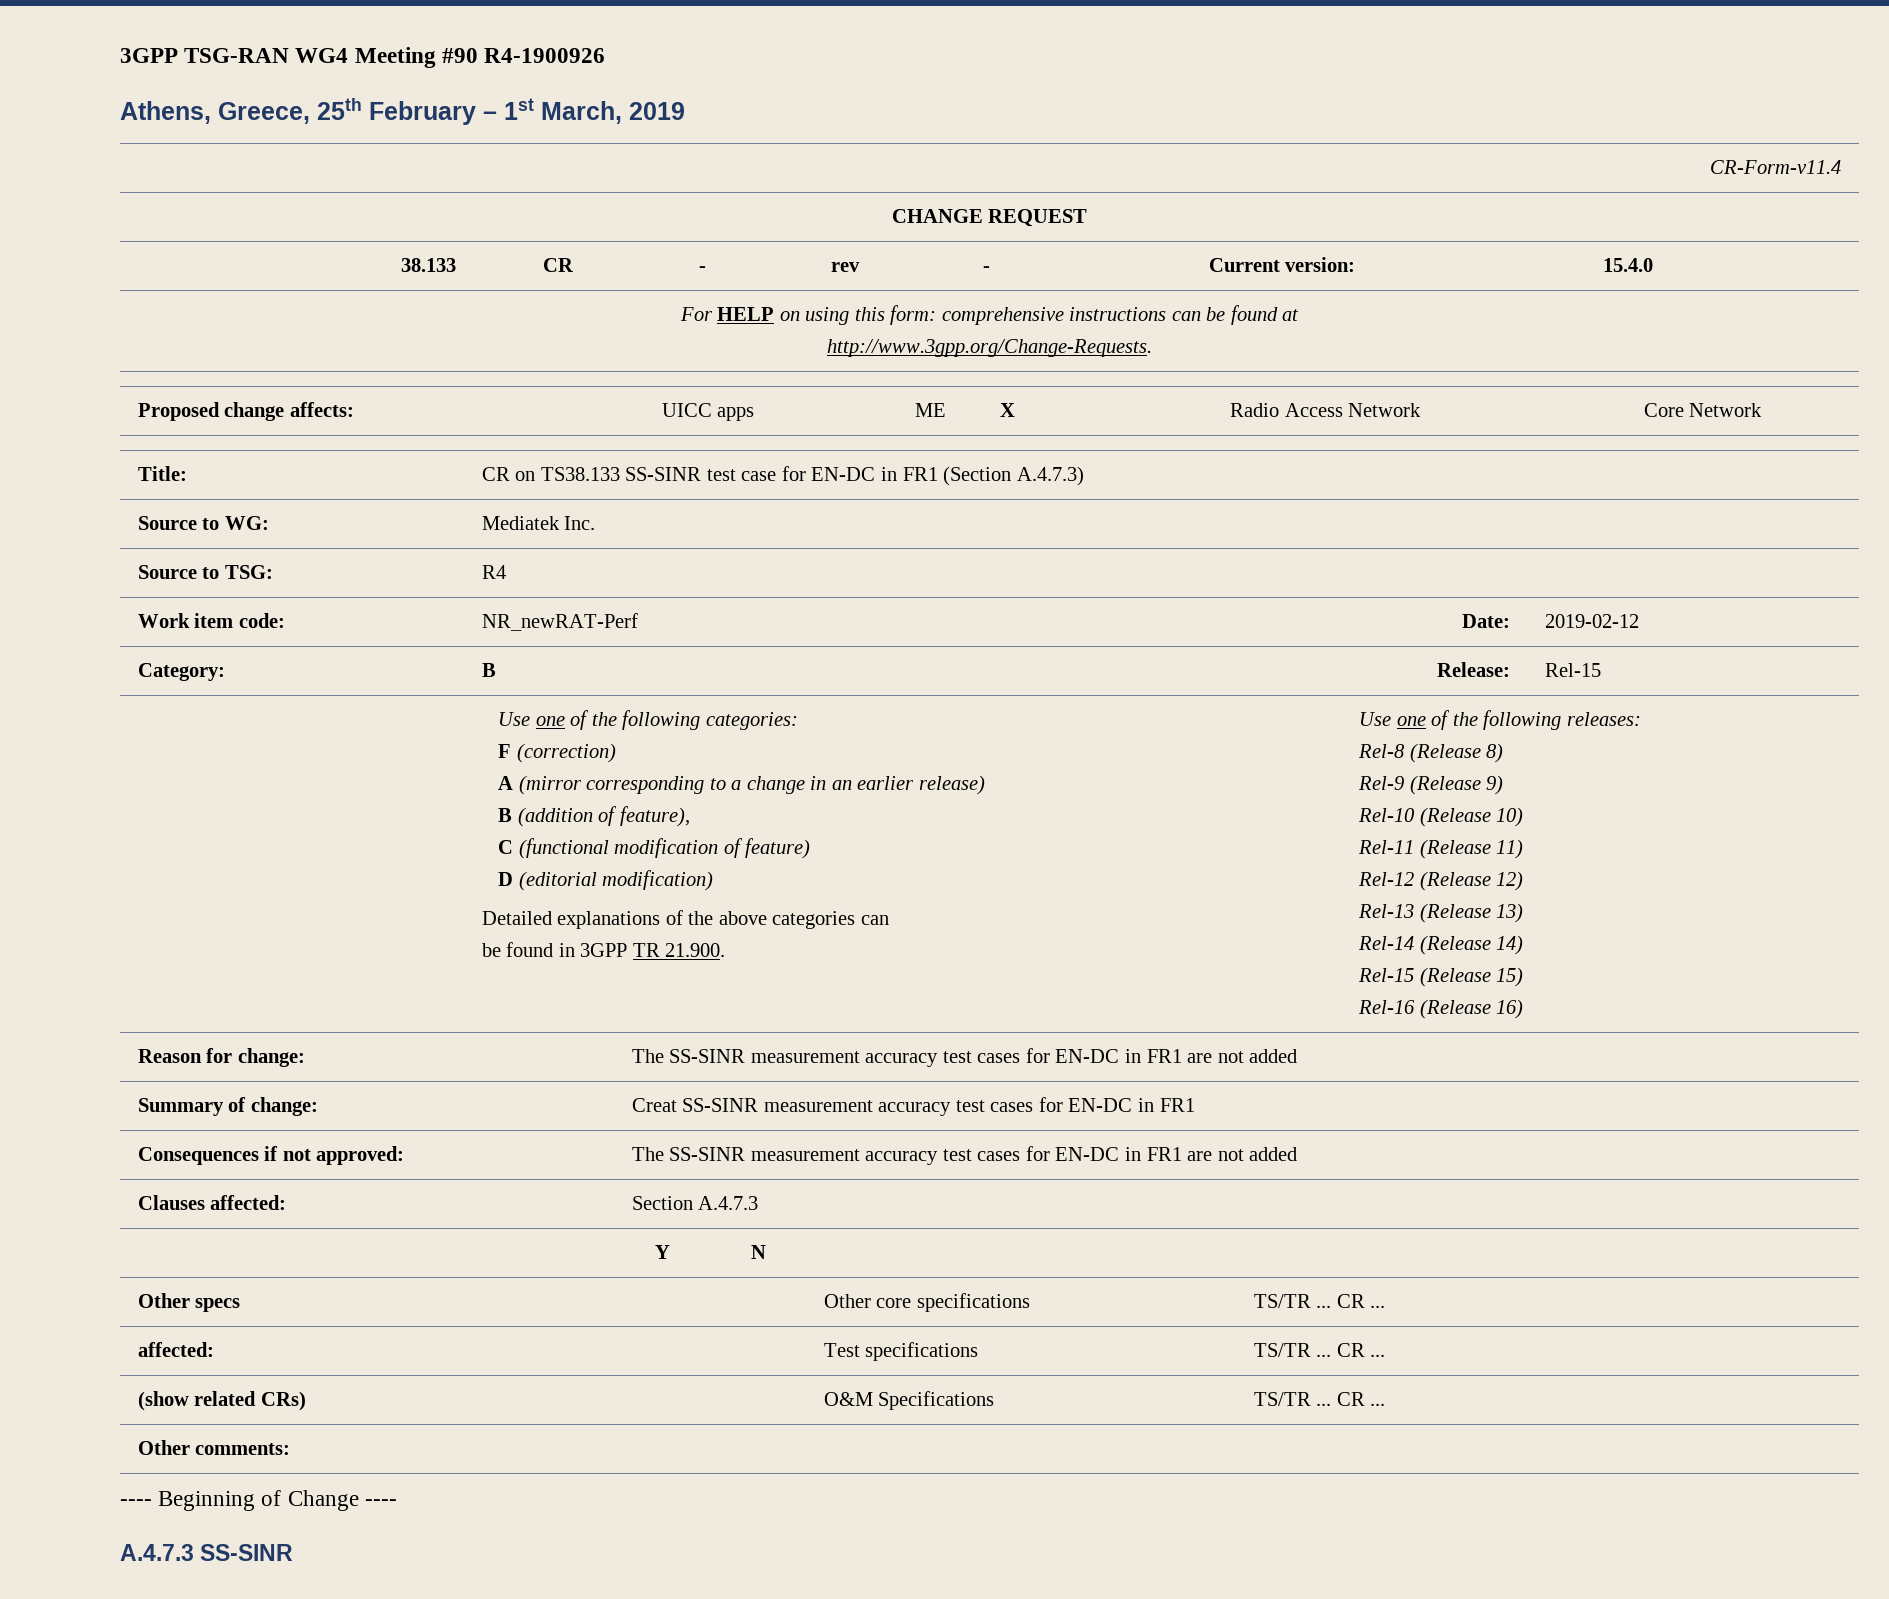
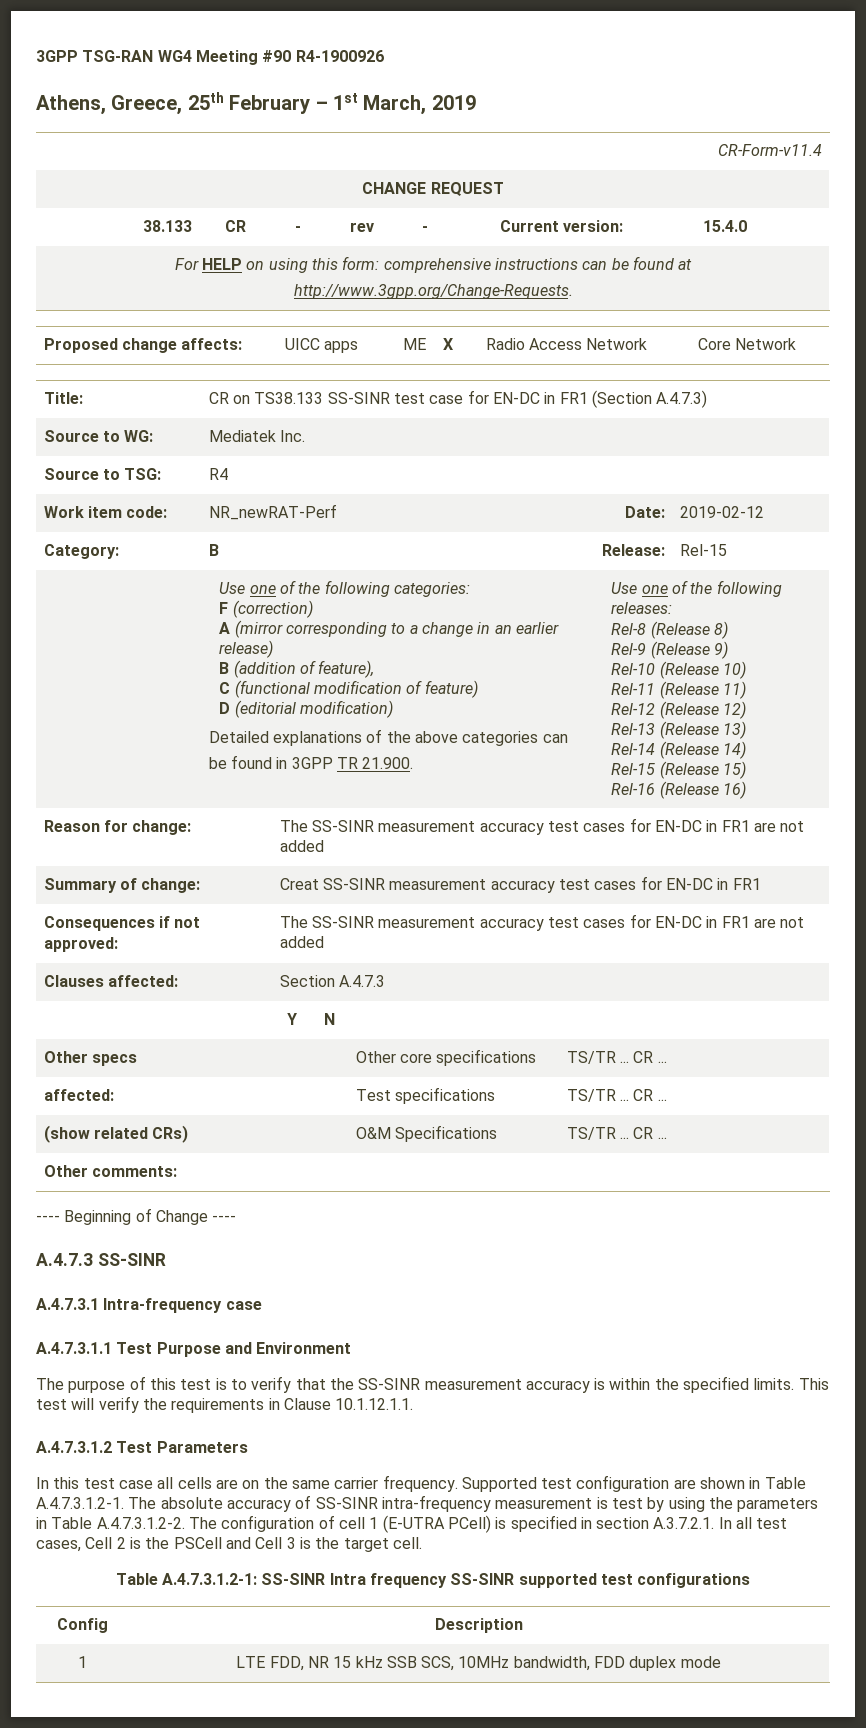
+ A.4.7.3.1 Intra-frequency case
+ A.4.7.3.1.1 Test Purpose and Environment
+ The purpose of this test is to verify that the SS-SINR measurement accuracy is within the specified limits. This test will verify the requirements in Clause 10.1.12.1.1.
+ A.4.7.3.1.2 Test Parameters
+ In this test case all cells are on the same carrier frequency. Supported test configuration are shown in Table A.4.7.3.1.2-1. The absolute accuracy of SS-SINR intra-frequency measurement is test by using the parameters in Table A.4.7.3.1.2-2. The configuration of cell 1 (E-UTRA PCell) is specified in section A.3.7.2.1. In all test cases, Cell 2 is the PSCell and Cell 3 is the target cell.
+ Table A.4.7.3.1.2-1: SS-SINR Intra frequency SS-SINR supported test configurations
+ Config | Description
+ 1 | LTE FDD, NR 15 kHz SSB SCS, 10MHz bandwidth, FDD duplex mode

